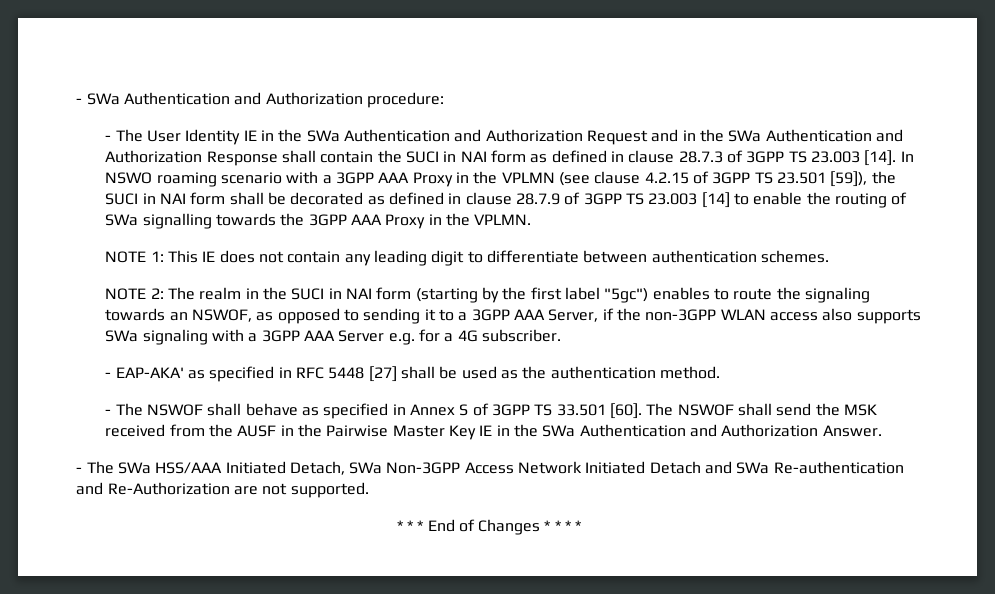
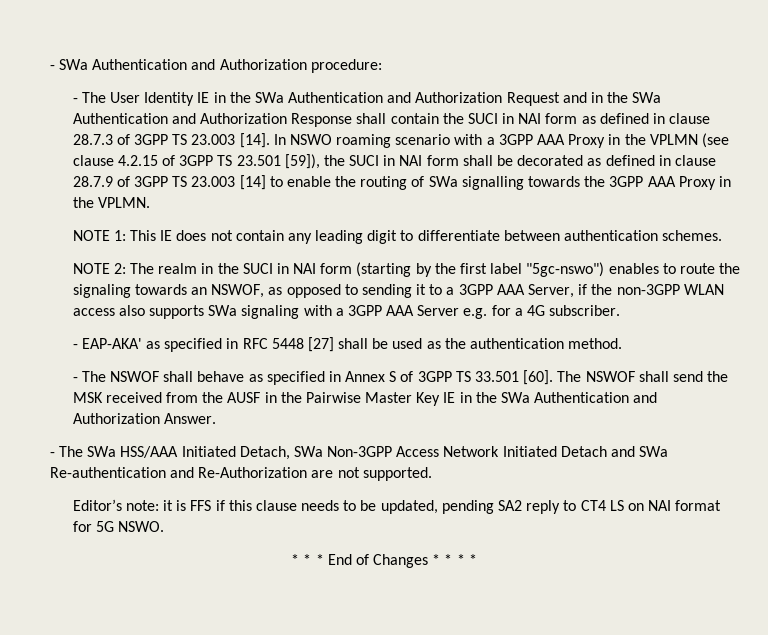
- NOTE 2: The realm in the SUCI in NAI form (starting by the first label "5gc") enables to route the signaling towards an NSWOF, as opposed to sending it to a 3GPP AAA Server, if the non-3GPP WLAN access also supports SWa signaling with a 3GPP AAA Server e.g. for a 4G subscriber.
+ NOTE 2: The realm in the SUCI in NAI form (starting by the first label "5gc-nswo") enables to route the signaling towards an NSWOF, as opposed to sending it to a 3GPP AAA Server, if the non-3GPP WLAN access also supports SWa signaling with a 3GPP AAA Server e.g. for a 4G subscriber.
+ Editor’s note: it is FFS if this clause needs to be updated, pending SA2 reply to CT4 LS on NAI format for 5G NSWO.

